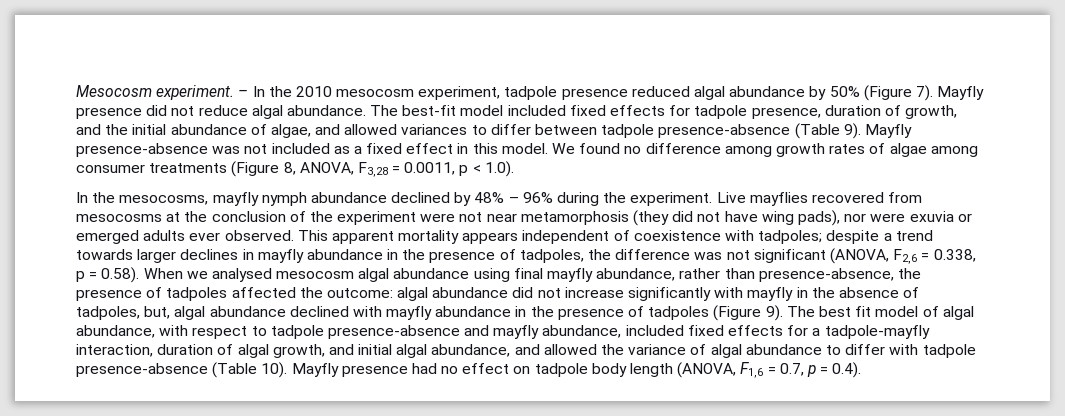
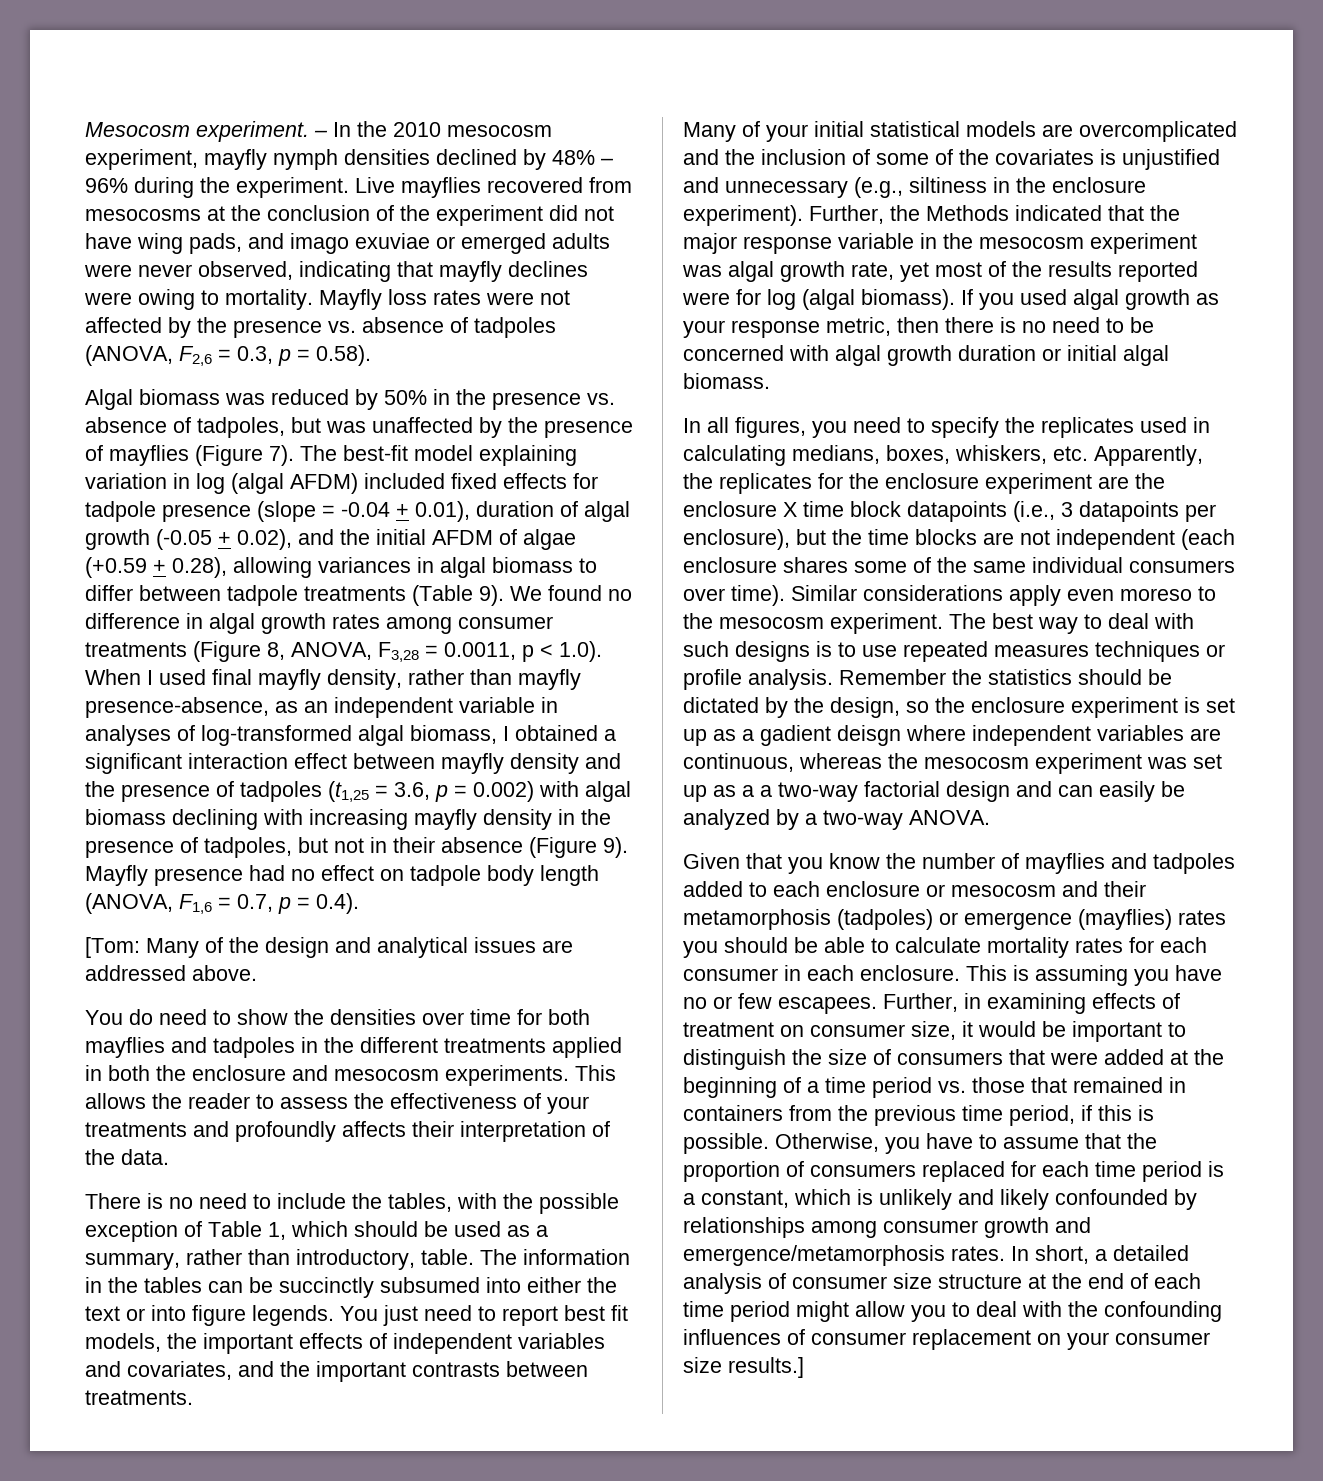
- – In the 2010 mesocosm experiment, tadpole presence reduced algal abundance by 50% (Figure 7). Mayfly presence did not reduce algal abundance. The best-fit model included fixed effects for tadpole presence, duration of growth, and the initial abundance of algae, and allowed variances to differ between tadpole presence-absence (Table 9). Mayfly presence-absence was not included as a fixed effect in this model. We found no difference among growth rates of algae among consumer treatments (Figure 8, ANOVA, F3,28 = 0.0011, p < 1.0).
- In the mesocosms, mayfly nymph abundance declined by 48% – 96% during the experiment.
+ – In the 2010 mesocosm experiment, mayfly nymph densities declined by 48% – 96% during the experiment.
- Live mayflies recovered from mesocosms at the conclusion of the experiment were not near metamorphosis (they did not have wing pads), nor were exuvia or emerged adults ever observed. This apparent mortality appears independent of coexistence with tadpoles; despite a trend towards larger declines in mayfly abundance in the presence of tadpoles, the difference was not significant (ANOVA, F2,6 = 0.338, p = 0.58). When we analysed mesocosm algal abundance using final mayfly abundance, rather than presence-absence, the presence of tadpoles affected the outcome: algal abundance did not increase significantly with mayfly in the absence of tadpoles, but, algal abundance declined with mayfly abundance in the presence of tadpoles (Figure 9). The best fit model of algal abundance, with respect to tadpole presence-absence and mayfly abundance, included fixed effects for a tadpole-mayfly interaction, duration of algal growth, and initial algal abundance, and allowed the variance of algal abundance to differ with tadpole presence-absence (Table 10).
+ Live mayflies recovered from mesocosms at the conclusion of the experiment did not have wing pads, and imago exuviae or emerged adults were never observed, indicating that mayfly declines were owing to mortality. Mayfly loss rates were not affected by the presence vs. absence of tadpoles (ANOVA, F2,6 = 0.3, p = 0.58).
+ Algal biomass was reduced by 50% in the presence vs. absence of tadpoles, but was unaffected by the presence of mayflies (Figure 7). The best-fit model explaining variation in log (algal AFDM) included fixed effects for tadpole presence (slope = -0.04 + 0.01), duration of algal growth (-0.05 + 0.02), and the initial AFDM of algae (+0.59 + 0.28), allowing variances in algal biomass to differ between tadpole treatments (Table 9). We found no difference in algal growth rates among consumer treatments (Figure 8, ANOVA, F3,28 = 0.0011, p < 1.0). When I used final mayfly density, rather than mayfly presence-absence, as an independent variable in analyses of log-transformed algal biomass, I obtained a significant interaction effect between mayfly density and the presence of tadpoles (t1,25 = 3.6, p = 0.002) with algal biomass declining with increasing mayfly density in the presence of tadpoles, but not in their absence (Figure 9).
+ [Tom: Many of the design and analytical issues are addressed above.
+ You do need to show the densities over time for both mayflies and tadpoles in the different treatments applied in both the enclosure and mesocosm experiments. This allows the reader to assess the effectiveness of your treatments and profoundly affects their interpretation of the data.
+ There is no need to include the tables, with the possible exception of Table 1, which should be used as a summary, rather than introductory, table. The information in the tables can be succinctly subsumed into either the text or into figure legends. You just need to report best fit models, the important effects of independent variables and covariates, and the important contrasts between treatments.
+ Many of your initial statistical models are overcomplicated and the inclusion of some of the covariates is unjustified and unnecessary (e.g., siltiness in the enclosure experiment). Further, the Methods indicated that the major response variable in the mesocosm experiment was algal growth rate, yet most of the results reported were for log (algal biomass). If you used algal growth as your response metric, then there is no need to be concerned with algal growth duration or initial algal biomass.
+ In all figures, you need to specify the replicates used in calculating medians, boxes, whiskers, etc. Apparently, the replicates for the enclosure experiment are the enclosure X time block datapoints (i.e., 3 datapoints per enclosure), but the time blocks are not independent (each enclosure shares some of the same individual consumers over time). Similar considerations apply even moreso to the mesocosm experiment. The best way to deal with such designs is to use repeated measures techniques or profile analysis. Remember the statistics should be dictated by the design, so the enclosure experiment is set up as a gadient deisgn where independent variables are continuous, whereas the mesocosm experiment was set up as a a two-way factorial design and can easily be analyzed by a two-way ANOVA.
+ Given that you know the number of mayflies and tadpoles added to each enclosure or mesocosm and their metamorphosis (tadpoles) or emergence (mayflies) rates you should be able to calculate mortality rates for each consumer in each enclosure. This is assuming you have no or few escapees. Further, in examining effects of treatment on consumer size, it would be important to distinguish the size of consumers that were added at the beginning of a time period vs. those that remained in containers from the previous time period, if this is possible. Otherwise, you have to assume that the proportion of consumers replaced for each time period is a constant, which is unlikely and likely confounded by relationships among consumer growth and emergence/metamorphosis rates. In short, a detailed analysis of consumer size structure at the end of each time period might allow you to deal with the confounding influences of consumer replacement on your consumer size results.]

